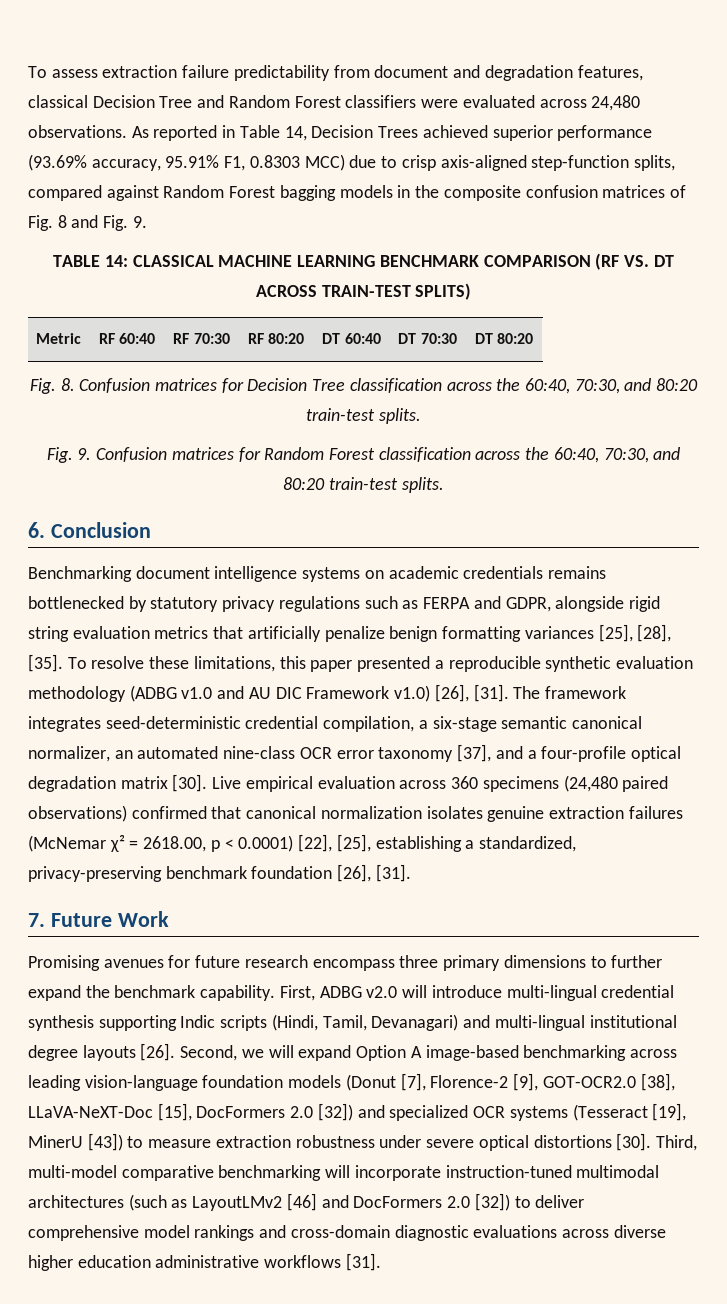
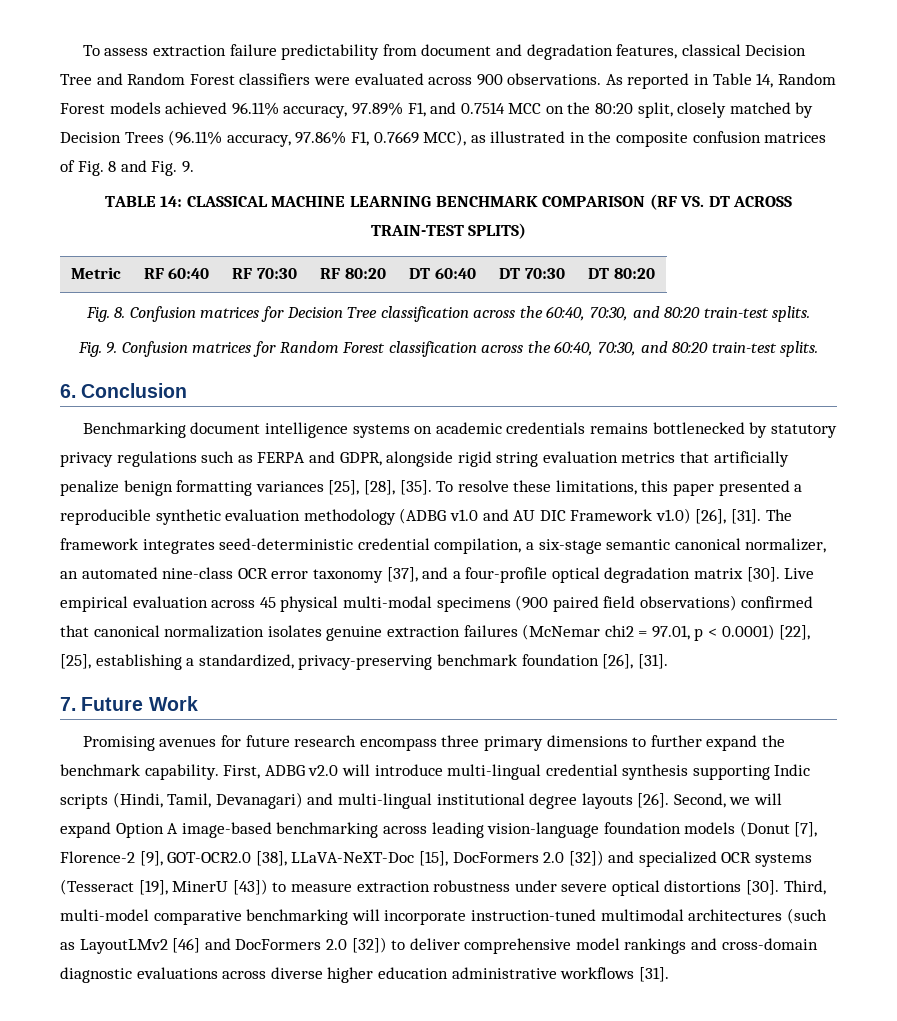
- To assess extraction failure predictability from document and degradation features, classical Decision Tree and Random Forest classifiers were evaluated across 24,480 observations.
+ To assess extraction failure predictability from document and degradation features, classical Decision Tree and Random Forest classifiers were evaluated across 900 observations.
- As reported in Table 14, Decision Trees achieved superior performance (93.69% accuracy, 95.91% F1, 0.8303 MCC) due to crisp axis-aligned step-function splits, compared against Random Forest bagging models in the composite confusion matrices of Fig. 8 and Fig. 9.
+ As reported in Table 14, Random Forest models achieved 96.11% accuracy, 97.89% F1, and 0.7514 MCC on the 80:20 split, closely matched by Decision Trees (96.11% accuracy, 97.86% F1, 0.7669 MCC), as illustrated in the composite confusion matrices of Fig. 8 and Fig. 9.
- Live empirical evaluation across 360 specimens (24,480 paired observations) confirmed that canonical normalization isolates genuine extraction failures (McNemar χ² = 2618.00, p < 0.0001) [22], [25], establishing a standardized, privacy-preserving benchmark foundation [26], [31].
+ Live empirical evaluation across 45 physical multi-modal specimens (900 paired field observations) confirmed that canonical normalization isolates genuine extraction failures (McNemar chi2 = 97.01, p < 0.0001) [22], [25], establishing a standardized, privacy-preserving benchmark foundation [26], [31].

